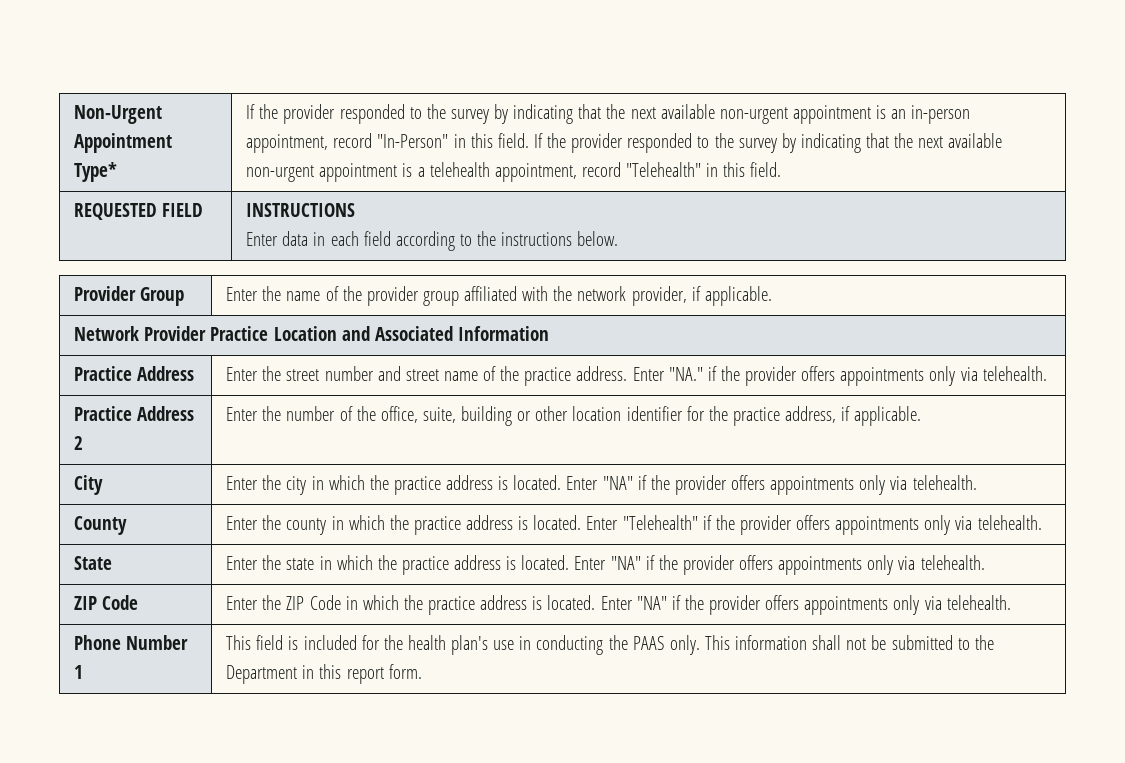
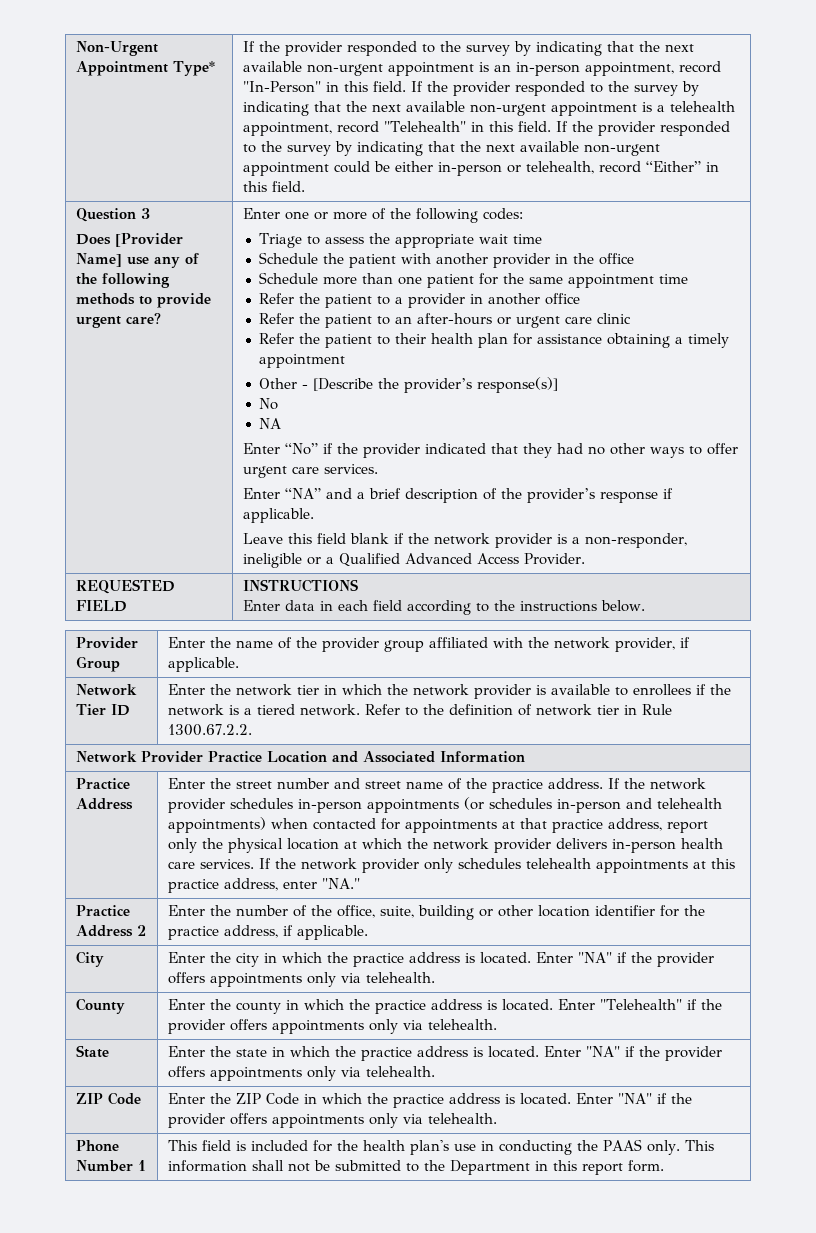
+ If the provider responded to the survey by indicating that the next available non-urgent appointment could be either in-person or telehealth, record “Either” in this field.
+ Question 3
+ Does [Provider Name] use any of the following methods to provide urgent care? | Enter one or more of the following codes:
+ Triage to assess the appropriate wait time
+ Schedule the patient with another provider in the office
+ Schedule more than one patient for the same appointment time
+ Refer the patient to a provider in another office
+ Refer the patient to an after-hours or urgent care clinic
+ Refer the patient to their health plan for assistance obtaining a timely appointment
+ Other - [Describe the provider’s response(s)]
+ No
+ NA
+ Enter “No” if the provider indicated that they had no other ways to offer urgent care services.
+ Enter “NA” and a brief description of the provider’s response if applicable.
+ Leave this field blank if the network provider is a non-responder, ineligible or a Qualified Advanced Access Provider.
+ Network Tier ID | Enter the network tier in which the network provider is available to enrollees if the network is a tiered network. Refer to the definition of network tier in Rule 1300.67.2.2.
- Enter "NA." if the provider offers appointments only via telehealth.
+ If the network provider schedules in-person appointments (or schedules in-person and telehealth appointments) when contacted for appointments at that practice address, report only the physical location at which the network provider delivers in-person health care services. If the network provider only schedules telehealth appointments at this practice address, enter "NA."

